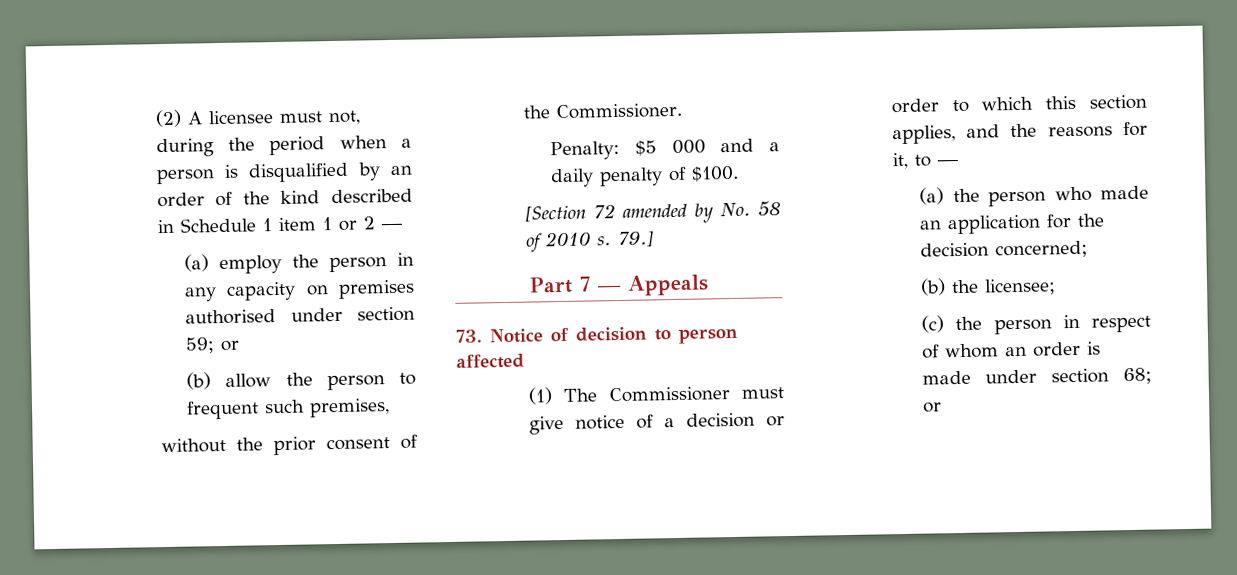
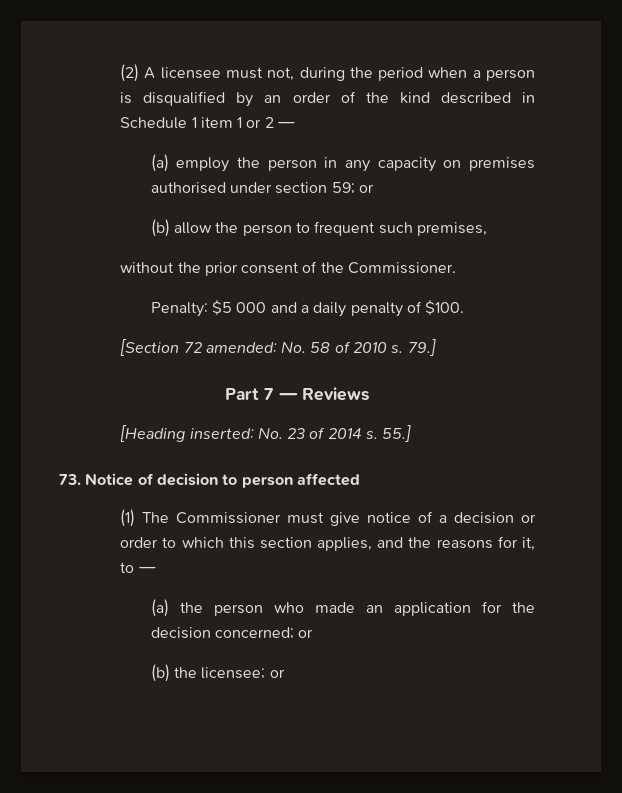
- [Section 72 amended by No. 58 of 2010 s.
+ [Section 72 amended: No. 58 of 2010 s.
- Part 7 — Appeals
+ Part 7 — Reviews
+ [Heading inserted: No. 23 of 2014 s. 55.]
- (a) the person who made an application for the decision concerned;
+ (a) the person who made an application for the decision concerned; or
- (b) the licensee;
- (c) the person in respect of whom an order is made under section 68; or
+ (b) the licensee; or

